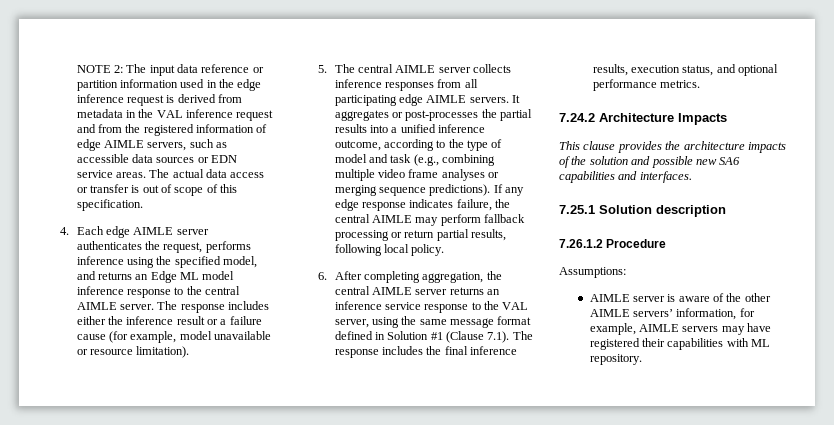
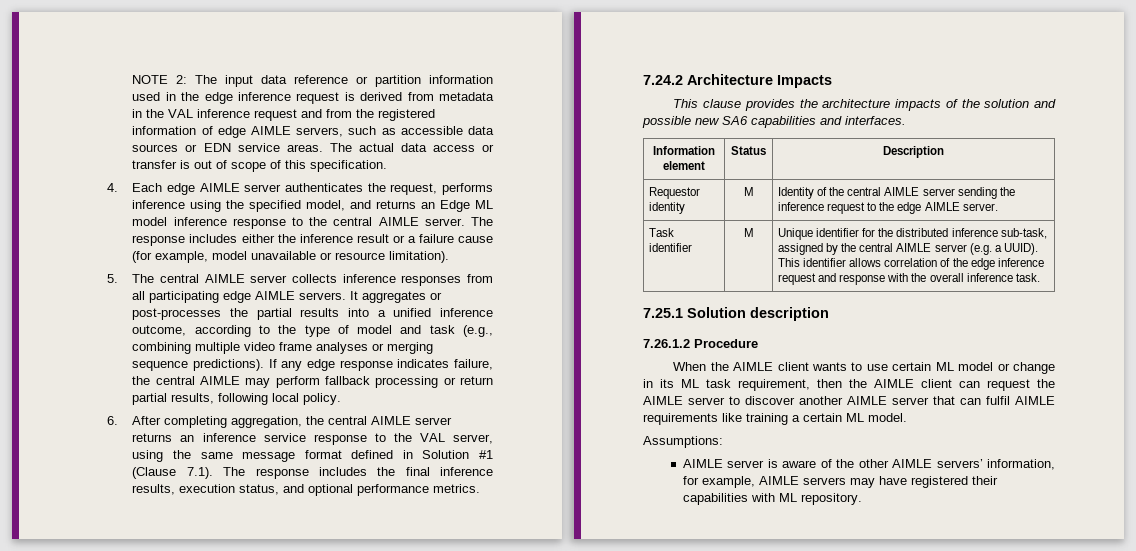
+ Information element | Status | Description
+ Requestor identity | M | Identity of the central AIMLE server sending the inference request to the edge AIMLE server.
+ Task identifier | M | Unique identifier for the distributed inference sub-task, assigned by the central AIMLE server (e.g. a UUID). This identifier allows correlation of the edge inference request and response with the overall inference task.
+ When the AIMLE client wants to use certain ML model or change in its ML task requirement, then the AIMLE client can request the AIMLE server to discover another AIMLE server that can fulfil AIMLE requirements like training a certain ML model.

